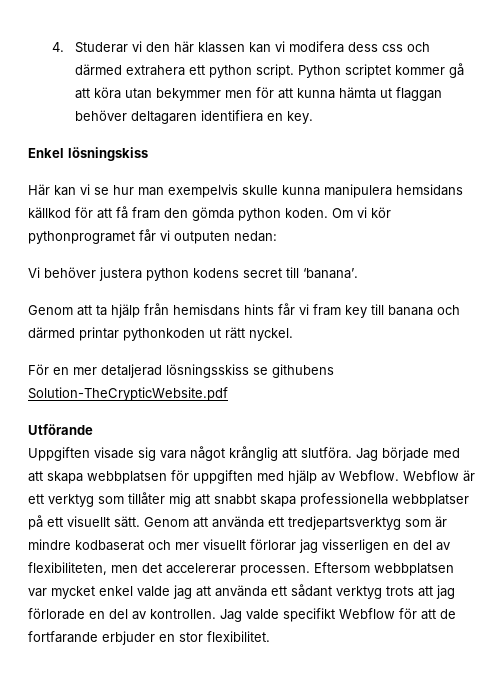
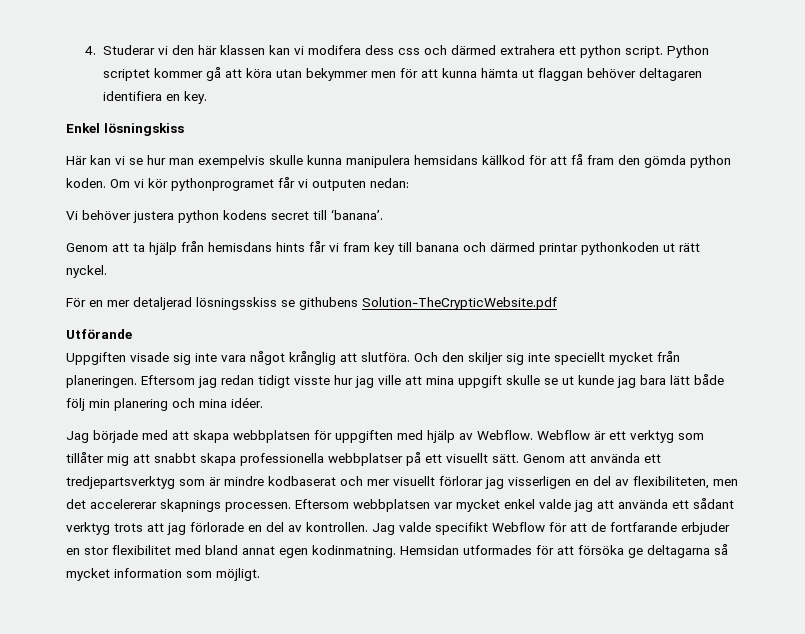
- Uppgiften visade sig vara något krånglig att slutföra. Jag började med att skapa webbplatsen för uppgiften med hjälp av Webflow.
+ Uppgiften visade sig inte vara något krånglig att slutföra. Och den skiljer sig inte speciellt mycket från planeringen. Eftersom jag redan tidigt visste hur jag ville att mina uppgift skulle se ut kunde jag bara lätt både följ min planering och mina idéer.
+ Jag började med att skapa webbplatsen för uppgiften med hjälp av Webflow.
- Genom att använda ett tredjepartsverktyg som är mindre kodbaserat och mer visuellt förlorar jag visserligen en del av flexibiliteten, men det accelererar processen.
+ Genom att använda ett tredjepartsverktyg som är mindre kodbaserat och mer visuellt förlorar jag visserligen en del av flexibiliteten, men det accelererar skapnings processen.
- Jag valde specifikt Webflow för att de fortfarande erbjuder en stor flexibilitet.
+ Jag valde specifikt Webflow för att de fortfarande erbjuder en stor flexibilitet med bland annat egen kodinmatning. Hemsidan utformades för att försöka ge deltagarna så mycket information som möjligt.

